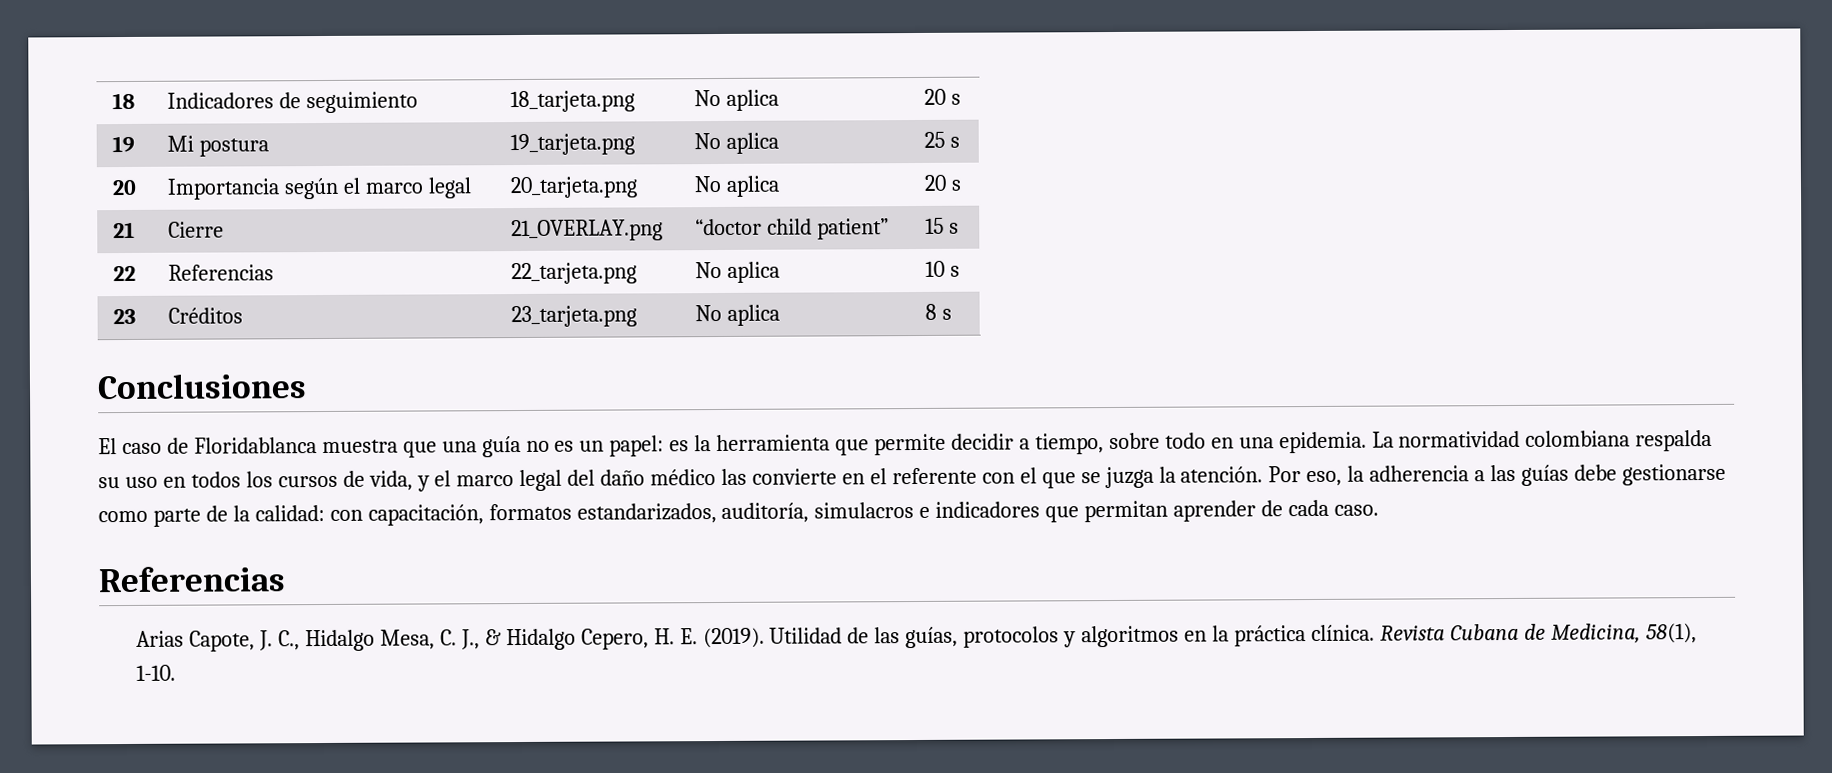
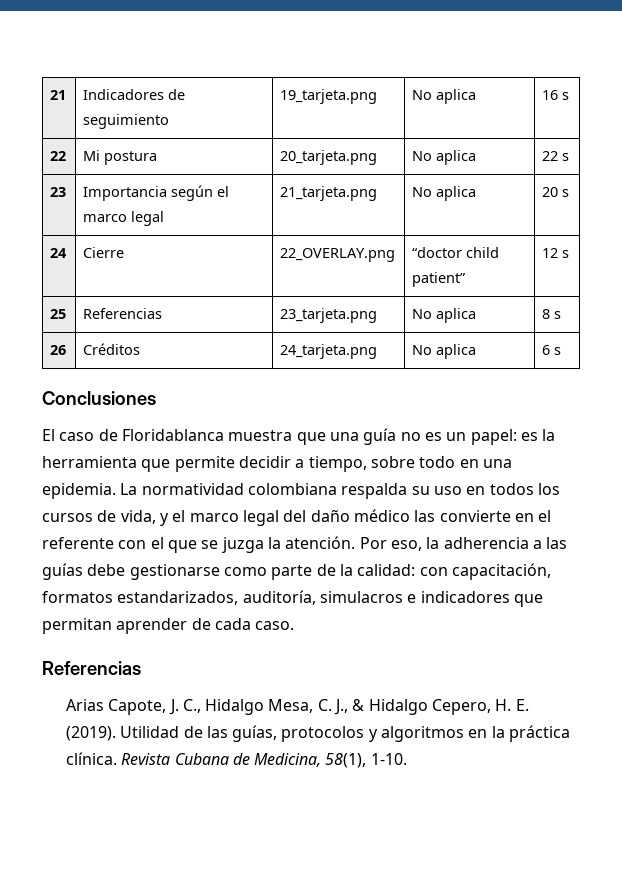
- 18 | Indicadores de seguimiento | 18_tarjeta.png | No aplica | 20 s
- 19 | Mi postura | 19_tarjeta.png | No aplica | 25 s
- 20 | Importancia según el marco legal | 20_tarjeta.png | No aplica | 20 s
- 21 | Cierre | 21_OVERLAY.png | “doctor child patient” | 15 s
- 22 | Referencias | 22_tarjeta.png | No aplica | 10 s
- 23 | Créditos | 23_tarjeta.png | No aplica | 8 s
+ 21 | Indicadores de seguimiento | 19_tarjeta.png | No aplica | 16 s
+ 22 | Mi postura | 20_tarjeta.png | No aplica | 22 s
+ 23 | Importancia según el marco legal | 21_tarjeta.png | No aplica | 20 s
+ 24 | Cierre | 22_OVERLAY.png | “doctor child patient” | 12 s
+ 25 | Referencias | 23_tarjeta.png | No aplica | 8 s
+ 26 | Créditos | 24_tarjeta.png | No aplica | 6 s

